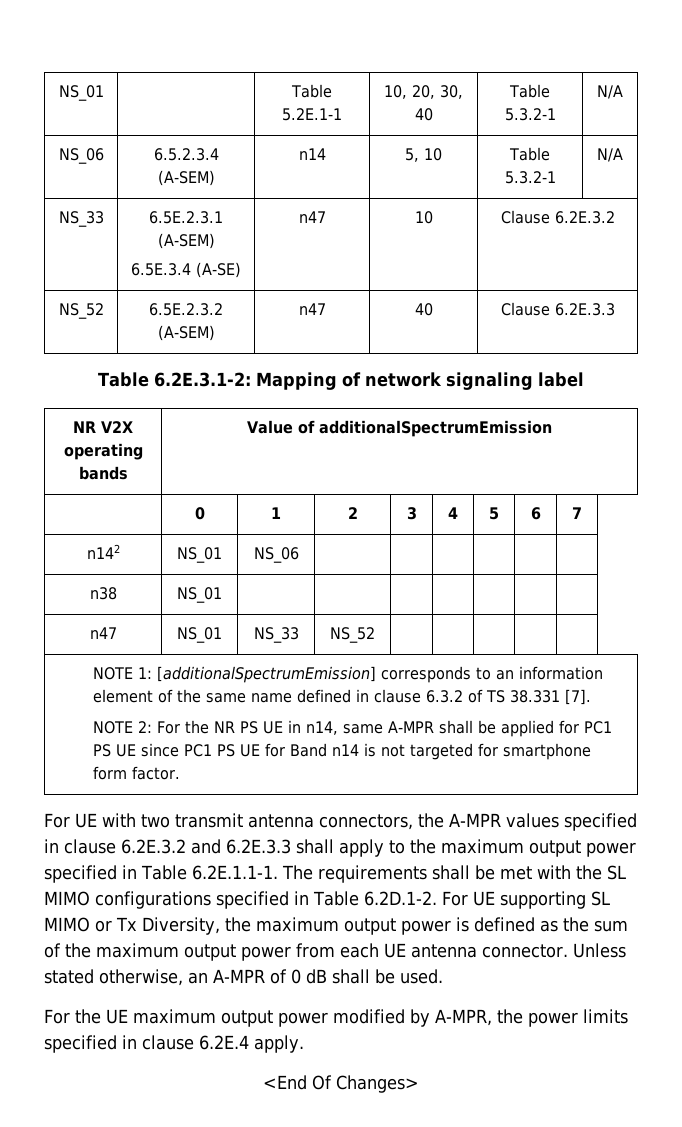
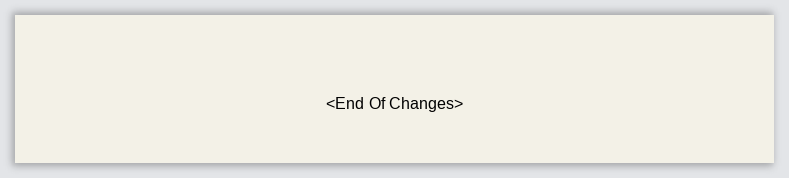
- NS_01 | | Table 5.2E.1-1 | 10, 20, 30, 40 | Table 5.3.2-1 | N/A
- NS_06 | 6.5.2.3.4 (A-SEM) | n14 | 5, 10 | Table 5.3.2-1 | N/A
- NS_33 | 6.5E.2.3.1 (A-SEM)
- 6.5E.3.4 (A-SE) | n47 | 10 | Clause 6.2E.3.2
- NS_52 | 6.5E.2.3.2 (A-SEM) | n47 | 40 | Clause 6.2E.3.3
- Table 6.2E.3.1-2: Mapping of network signaling label
- NR V2X operating bands | Value of additionalSpectrumEmission
- | 0 | 1 | 2 | 3 | 4 | 5 | 6 | 7
- n142 | NS_01 | NS_06 | | | | | |
- n38 | NS_01 | | | | | | |
- n47 | NS_01 | NS_33 | NS_52 | | | | |
- NOTE 1: [additionalSpectrumEmission] corresponds to an information element of the same name defined in clause 6.3.2 of TS 38.331 [7].
- NOTE 2: For the NR PS UE in n14, same A-MPR shall be applied for PC1 PS UE since PC1 PS UE for Band n14 is not targeted for smartphone form factor.
- For UE with two transmit antenna connectors, the A-MPR values specified in clause 6.2E.3.2 and 6.2E.3.3 shall apply to the maximum output power specified in Table 6.2E.1.1-1. The requirements shall be met with the SL MIMO configurations specified in Table 6.2D.1-2. For UE supporting SL MIMO or Tx Diversity, the maximum output power is defined as the sum of the maximum output power from each UE antenna connector. Unless stated otherwise, an A-MPR of 0 dB shall be used.
- For the UE maximum output power modified by A-MPR, the power limits specified in clause 6.2E.4 apply.

